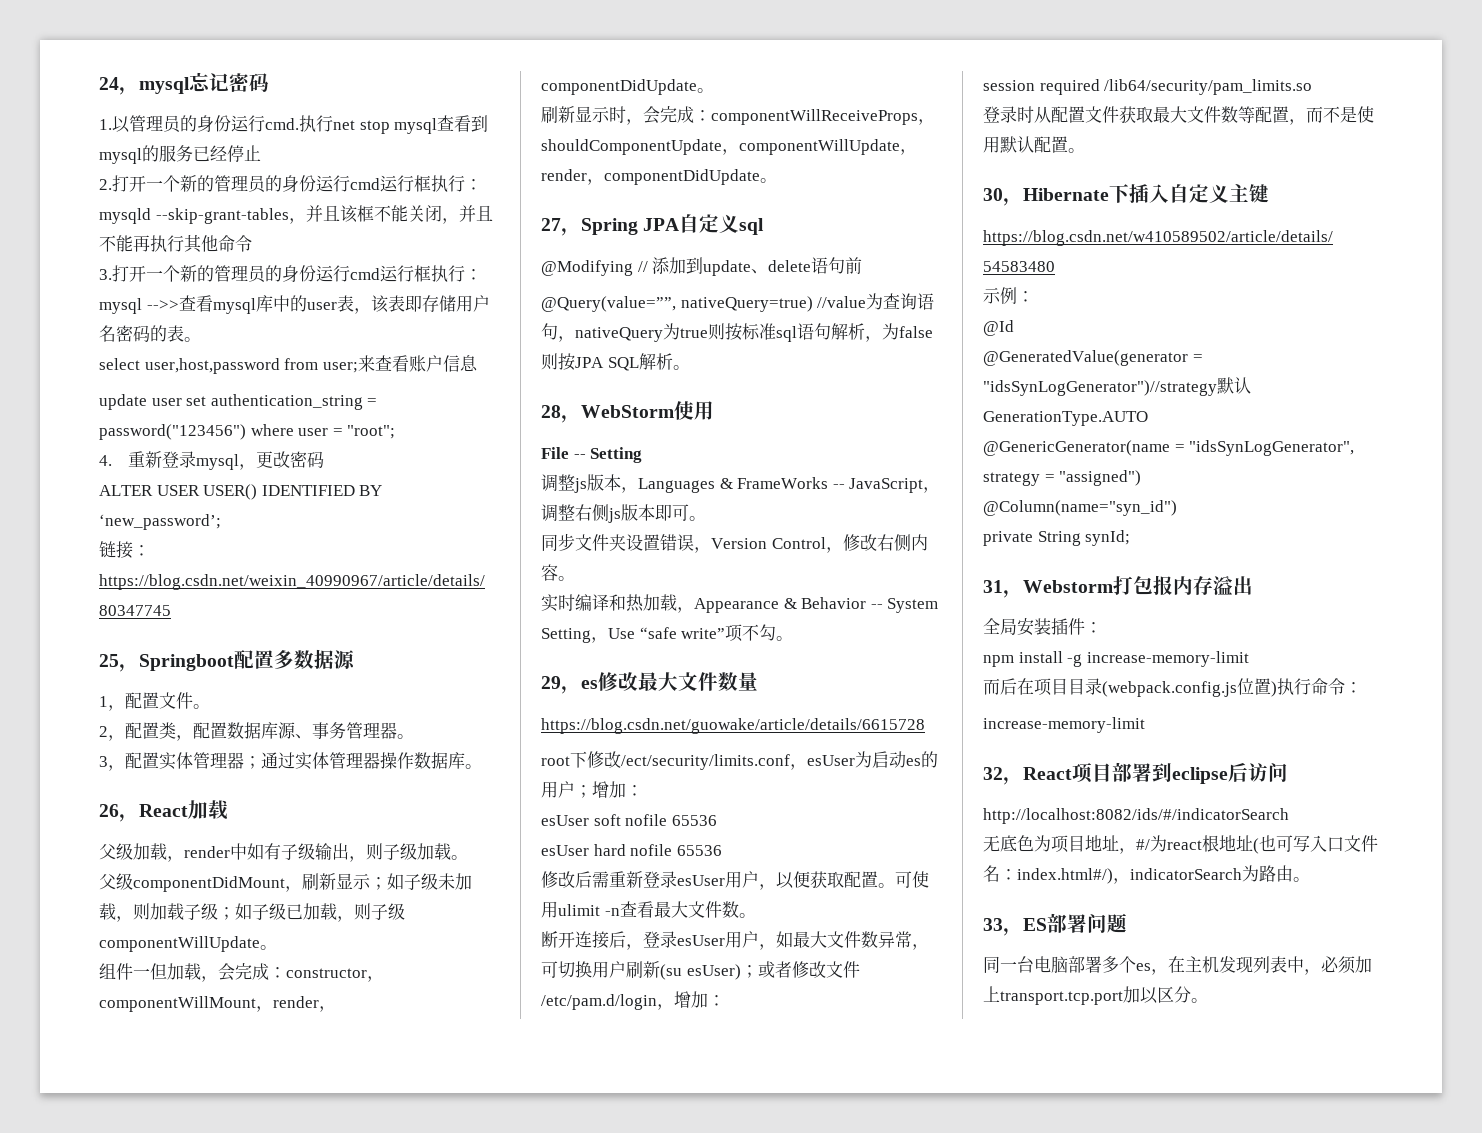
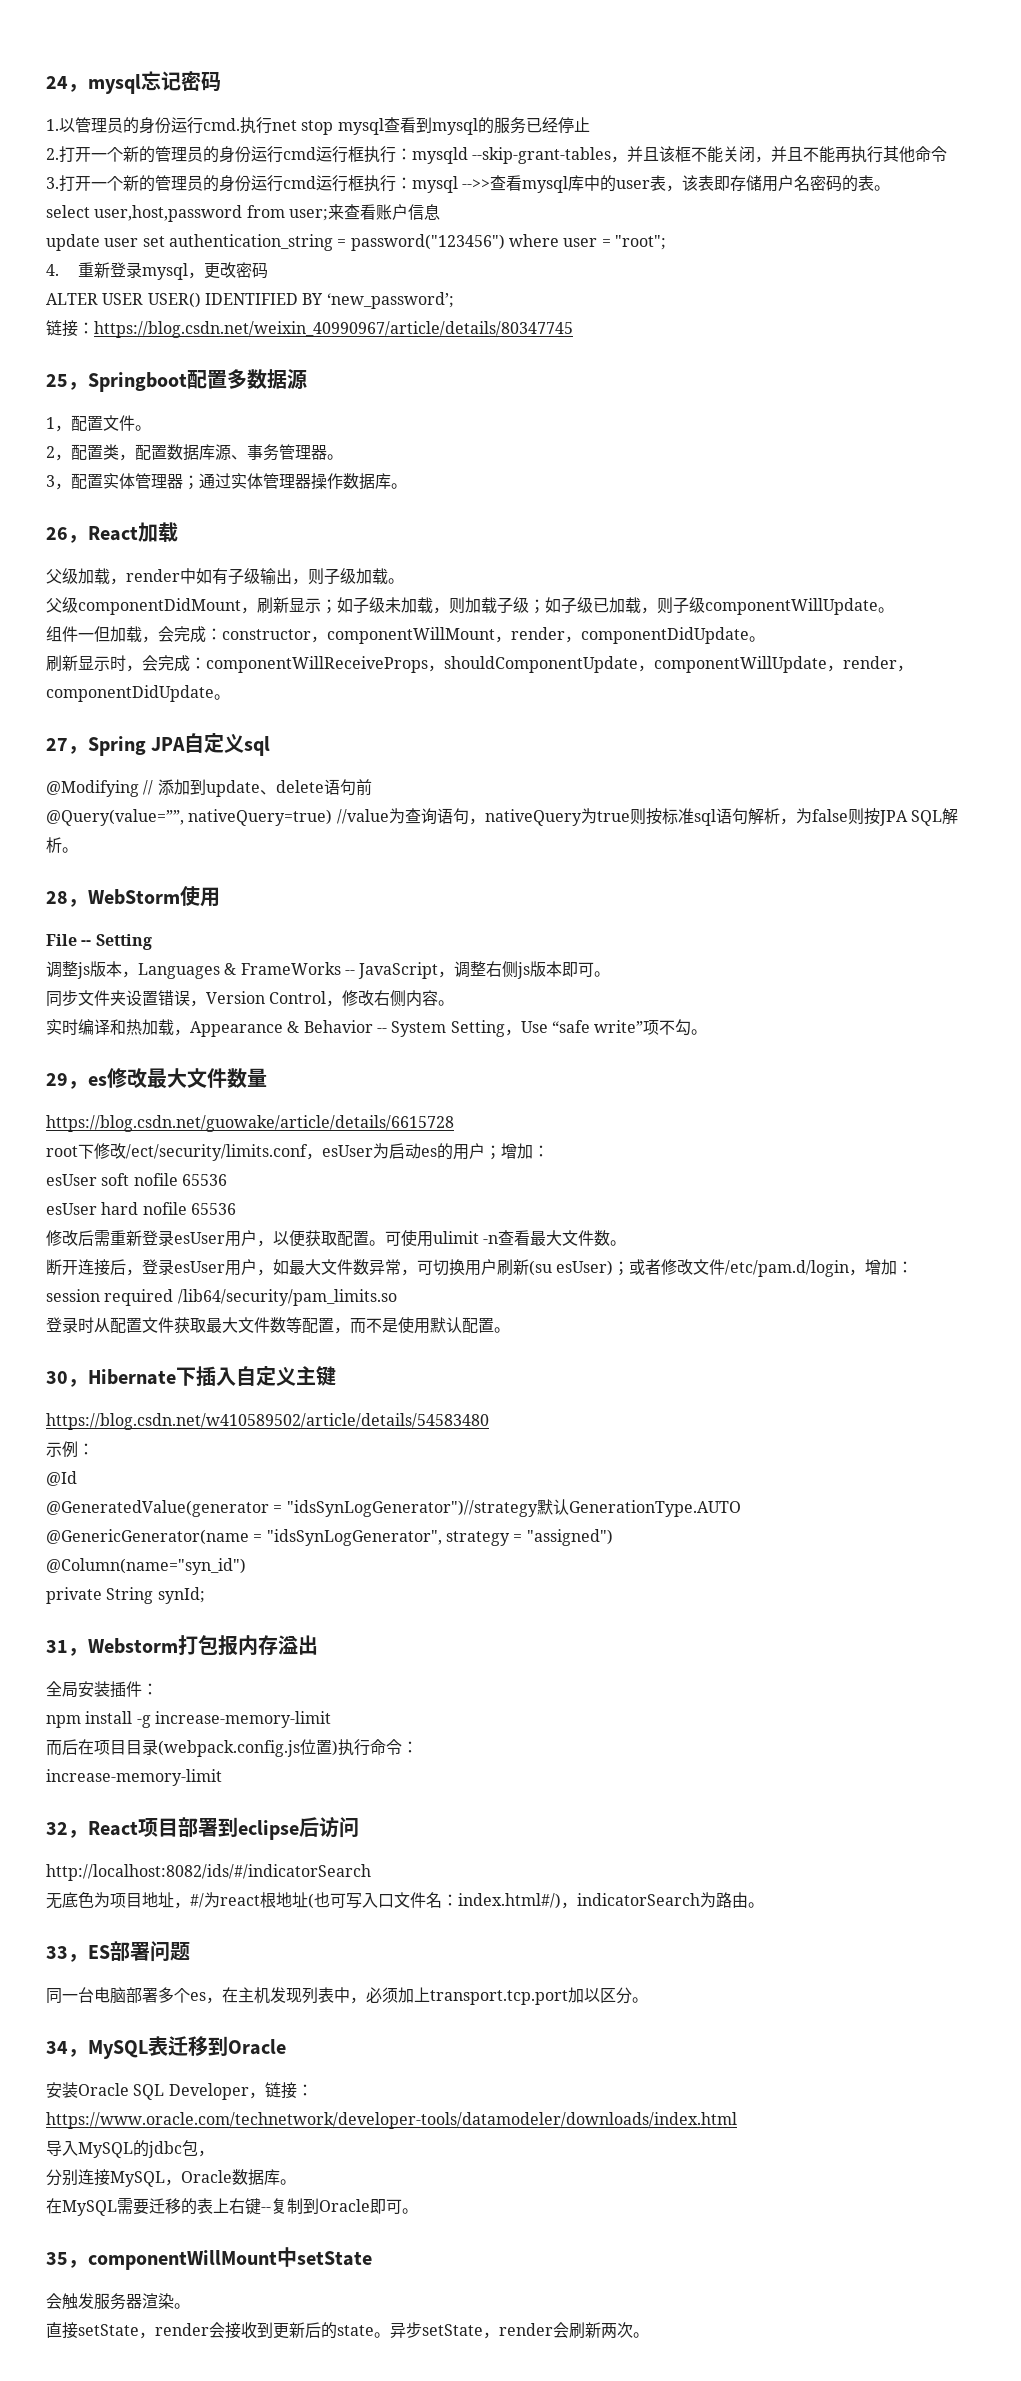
+ 34，MySQL表迁移到Oracle
+ 安装Oracle SQL Developer，链接：https://www.oracle.com/technetwork/developer-tools/datamodeler/downloads/index.html
+ 导入MySQL的jdbc包，
+ 分别连接MySQL，Oracle数据库。
+ 在MySQL需要迁移的表上右键--复制到Oracle即可。
+ 35，componentWillMount中setState
+ 会触发服务器渲染。
+ 直接setState，render会接收到更新后的state。异步setState，render会刷新两次。

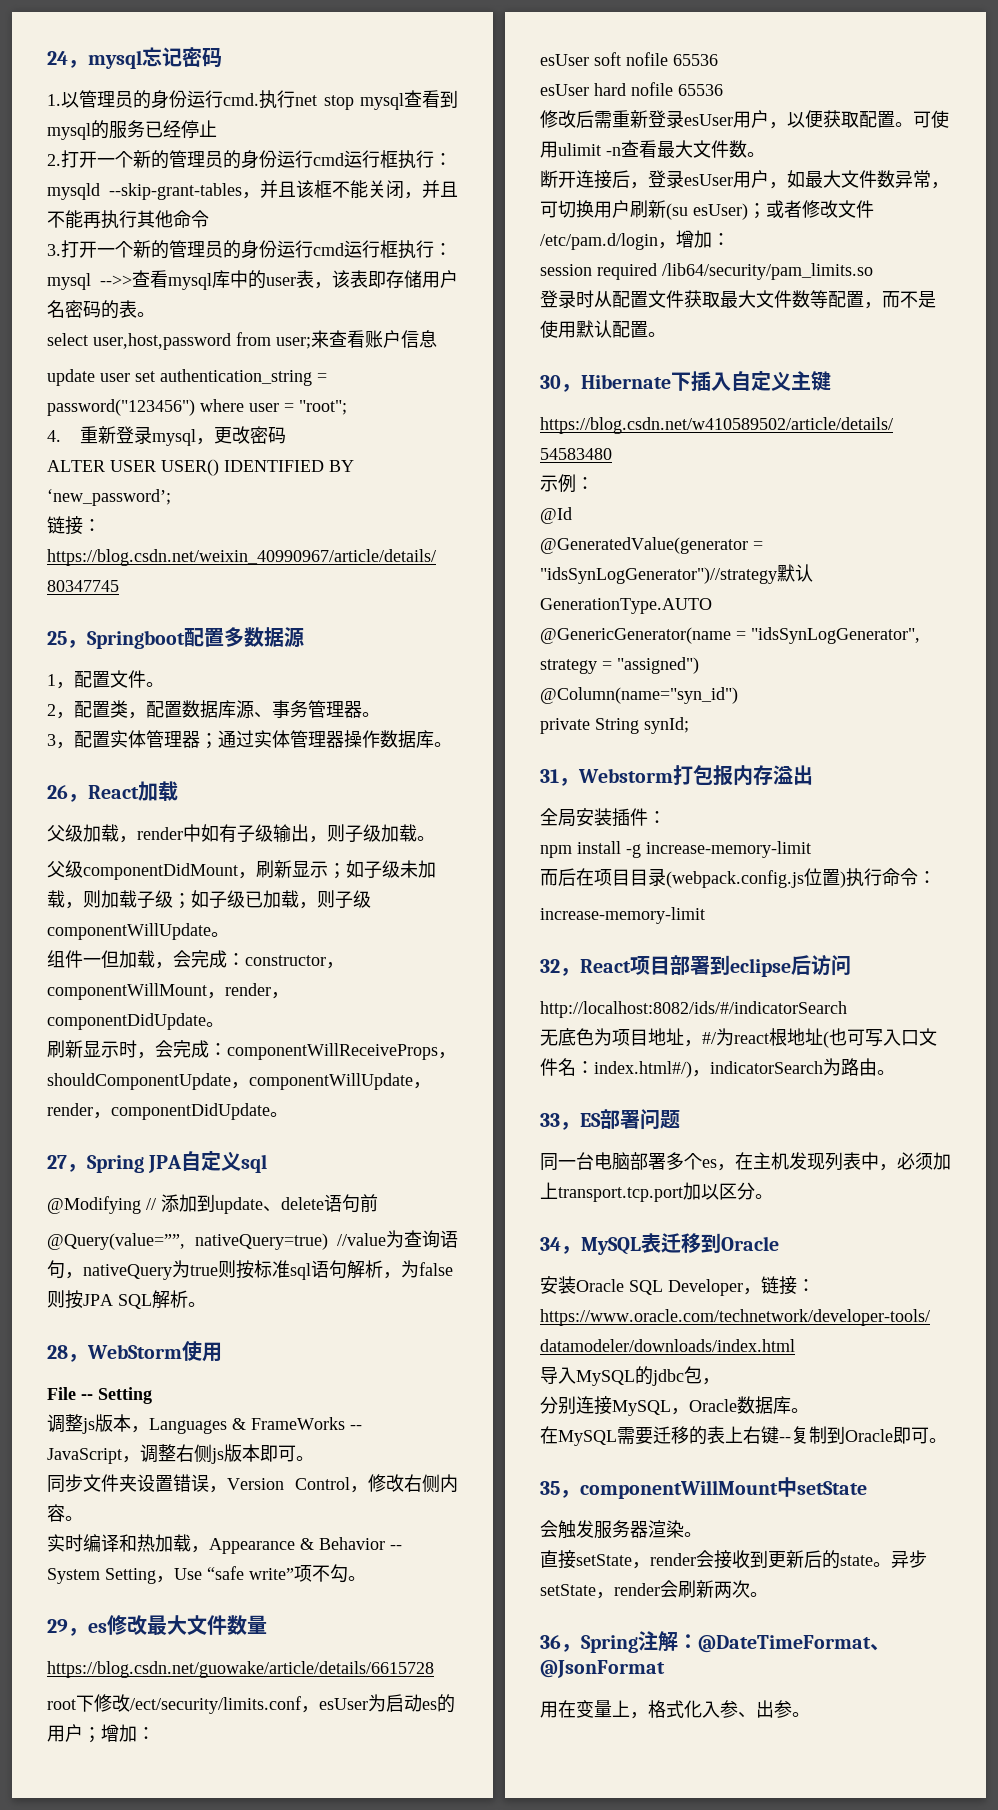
+ 36，Spring注解：@DateTimeFormat、@JsonFormat
+ 用在变量上，格式化入参、出参。

